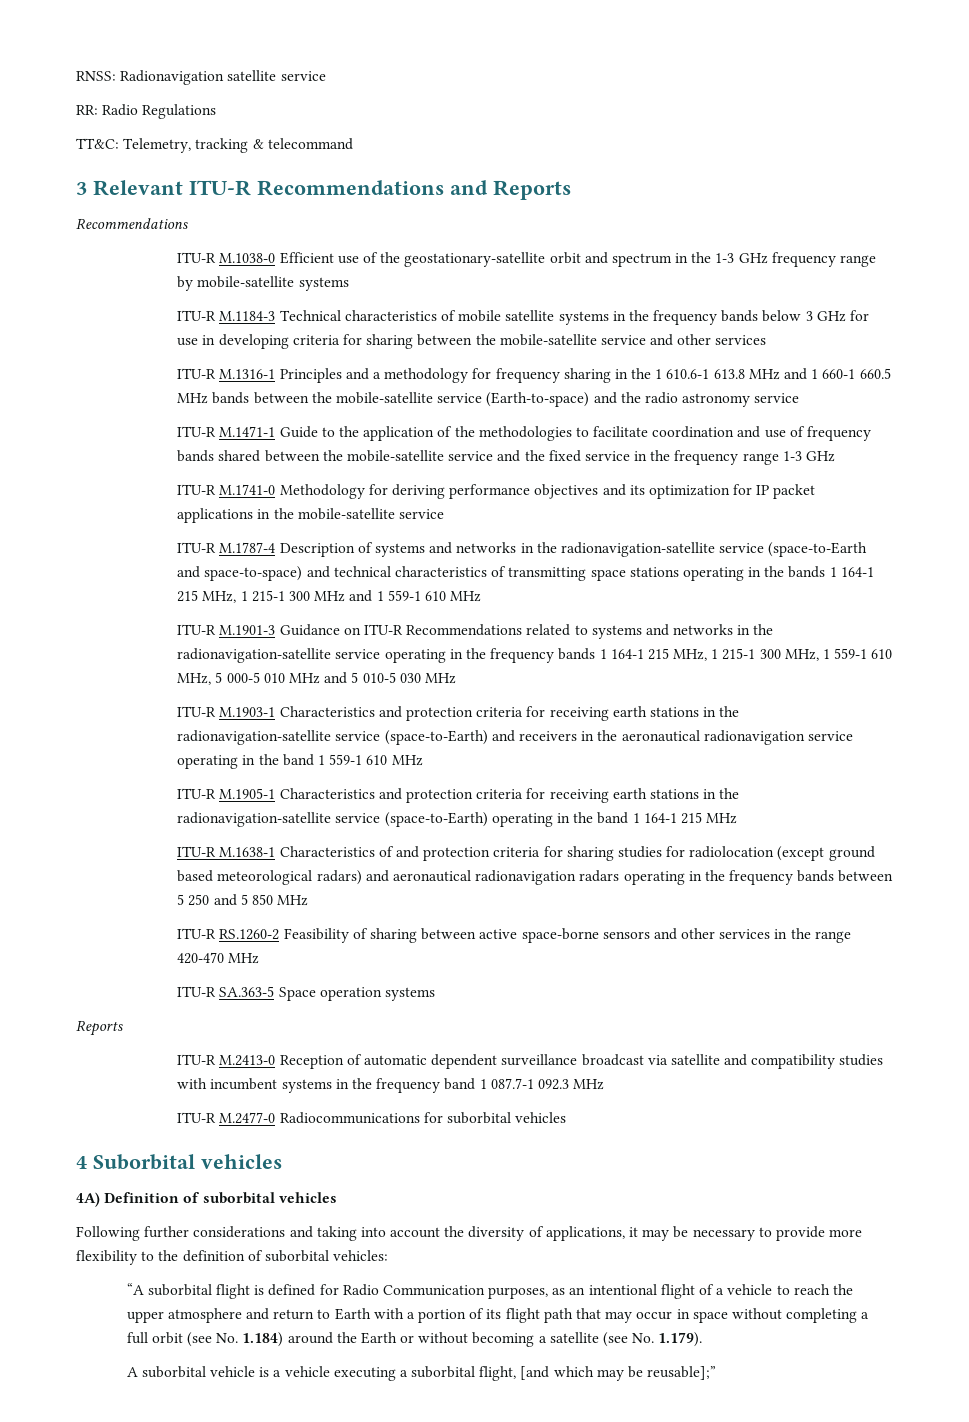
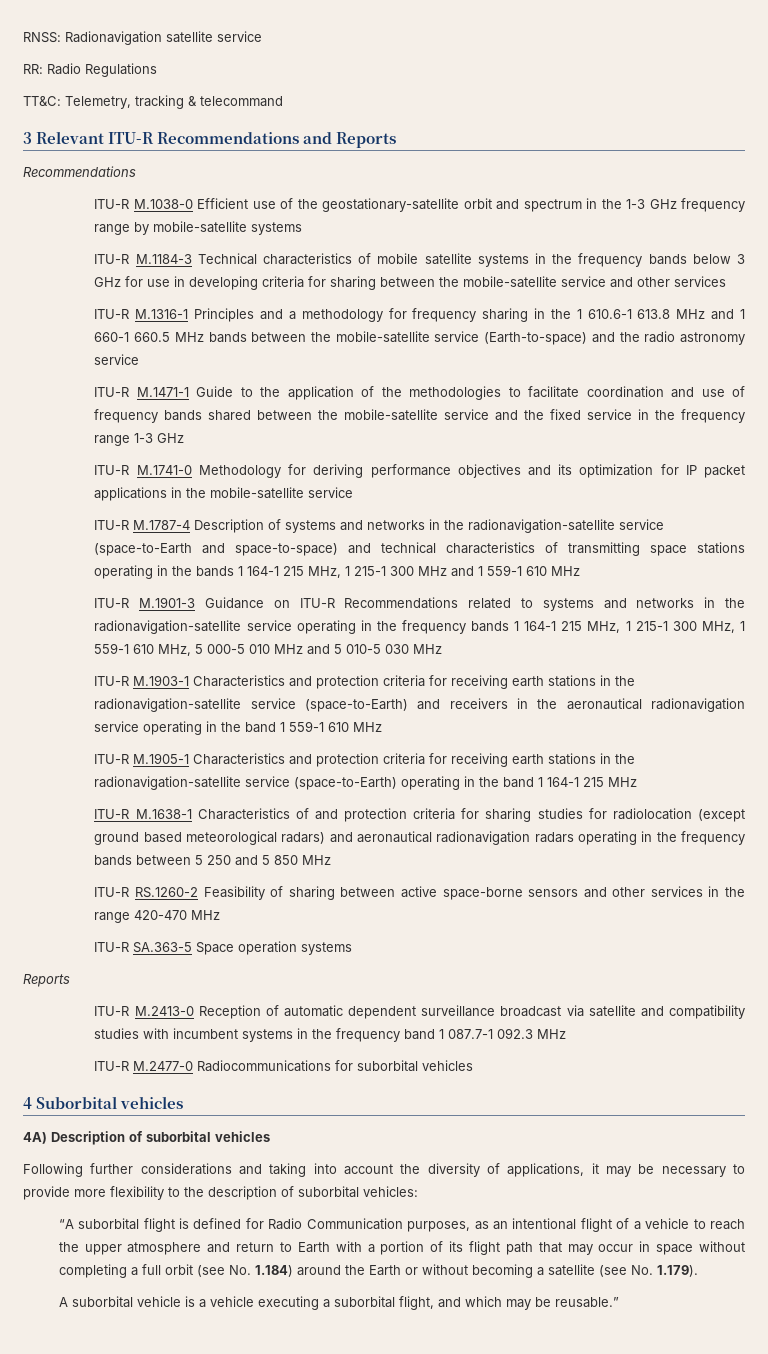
- 4A) Definition of suborbital vehicles
+ 4A) Description of suborbital vehicles
- Following further considerations and taking into account the diversity of applications, it may be necessary to provide more flexibility to the definition of suborbital vehicles:
+ Following further considerations and taking into account the diversity of applications, it may be necessary to provide more flexibility to the description of suborbital vehicles:
- A suborbital vehicle is a vehicle executing a suborbital flight, [and which may be reusable];”
+ A suborbital vehicle is a vehicle executing a suborbital flight, and which may be reusable.”

